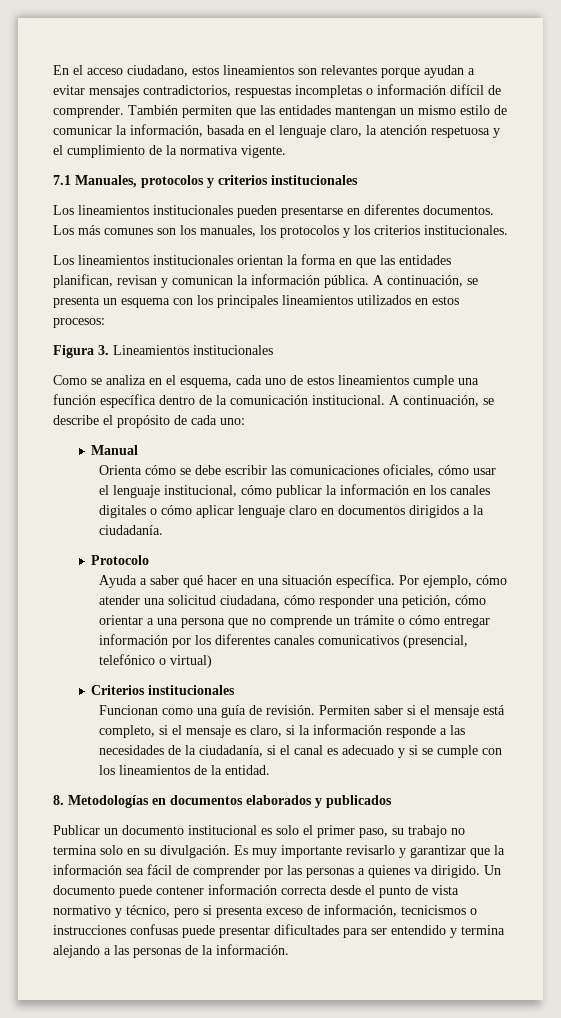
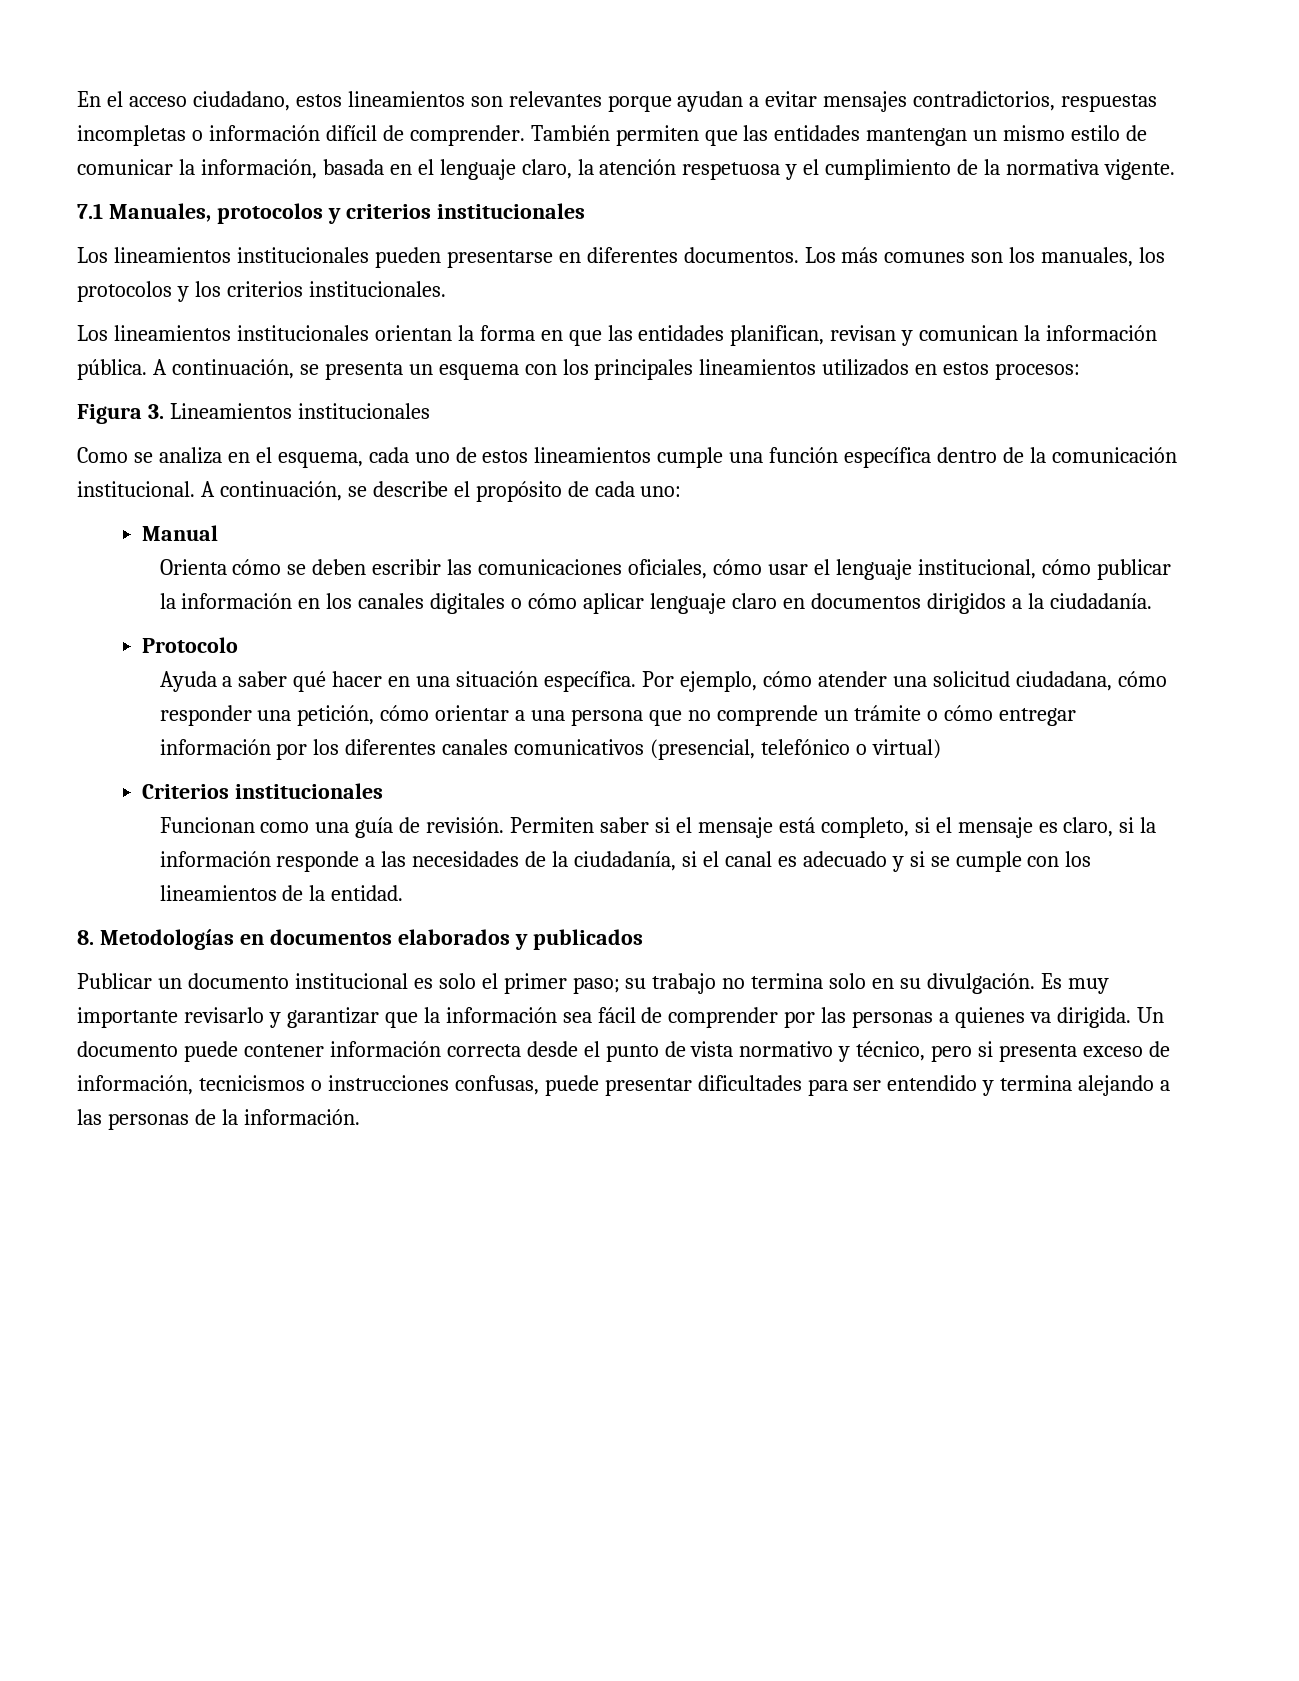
- Orienta cómo se debe escribir las comunicaciones oficiales, cómo usar el lenguaje institucional, cómo publicar la información en los canales digitales o cómo aplicar lenguaje claro en documentos dirigidos a la ciudadanía.
+ Orienta cómo se deben escribir las comunicaciones oficiales, cómo usar el lenguaje institucional, cómo publicar la información en los canales digitales o cómo aplicar lenguaje claro en documentos dirigidos a la ciudadanía.
- Publicar un documento institucional es solo el primer paso, su trabajo no termina solo en su divulgación.
+ Publicar un documento institucional es solo el primer paso; su trabajo no termina solo en su divulgación.
- Es muy importante revisarlo y garantizar que la información sea fácil de comprender por las personas a quienes va dirigido.
+ Es muy importante revisarlo y garantizar que la información sea fácil de comprender por las personas a quienes va dirigida.
- Un documento puede contener información correcta desde el punto de vista normativo y técnico, pero si presenta exceso de información, tecnicismos o instrucciones confusas puede presentar dificultades para ser entendido y termina alejando a las personas de la información.
+ Un documento puede contener información correcta desde el punto de vista normativo y técnico, pero si presenta exceso de información, tecnicismos o instrucciones confusas, puede presentar dificultades para ser entendido y termina alejando a las personas de la información.

